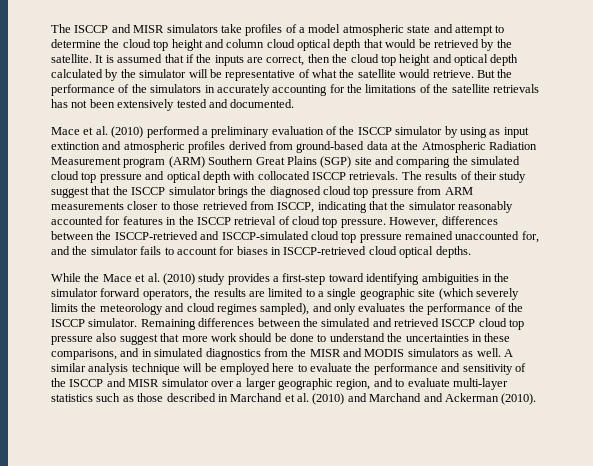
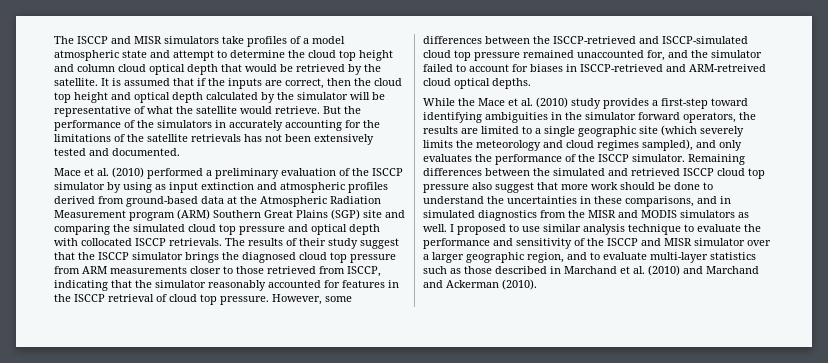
- However, differences between the ISCCP-retrieved and ISCCP-simulated cloud top pressure remained unaccounted for, and the simulator fails to account for biases in ISCCP-retrieved cloud optical depths.
+ However, some differences between the ISCCP-retrieved and ISCCP-simulated cloud top pressure remained unaccounted for, and the simulator failed to account for biases in ISCCP-retrieved and ARM-retreived cloud optical depths.
- A similar analysis technique will be employed here to evaluate the performance and sensitivity of the ISCCP and MISR simulator over a larger geographic region, and to evaluate multi-layer statistics such as those described in Marchand et al. (2010) and Marchand and Ackerman (2010).
+ I proposed to use similar analysis technique to evaluate the performance and sensitivity of the ISCCP and MISR simulator over a larger geographic region, and to evaluate multi-layer statistics such as those described in Marchand et al. (2010) and Marchand and Ackerman (2010).

